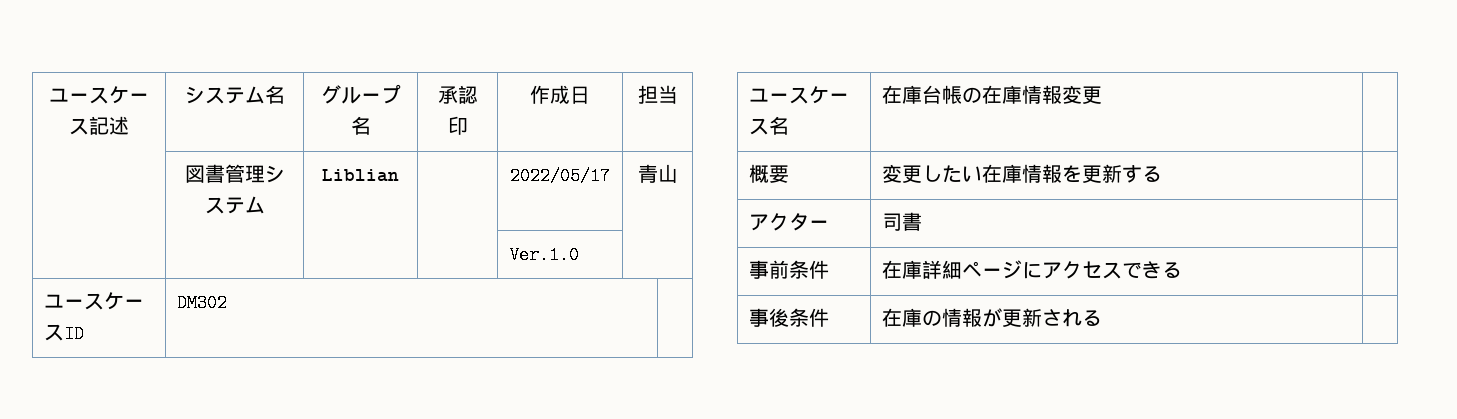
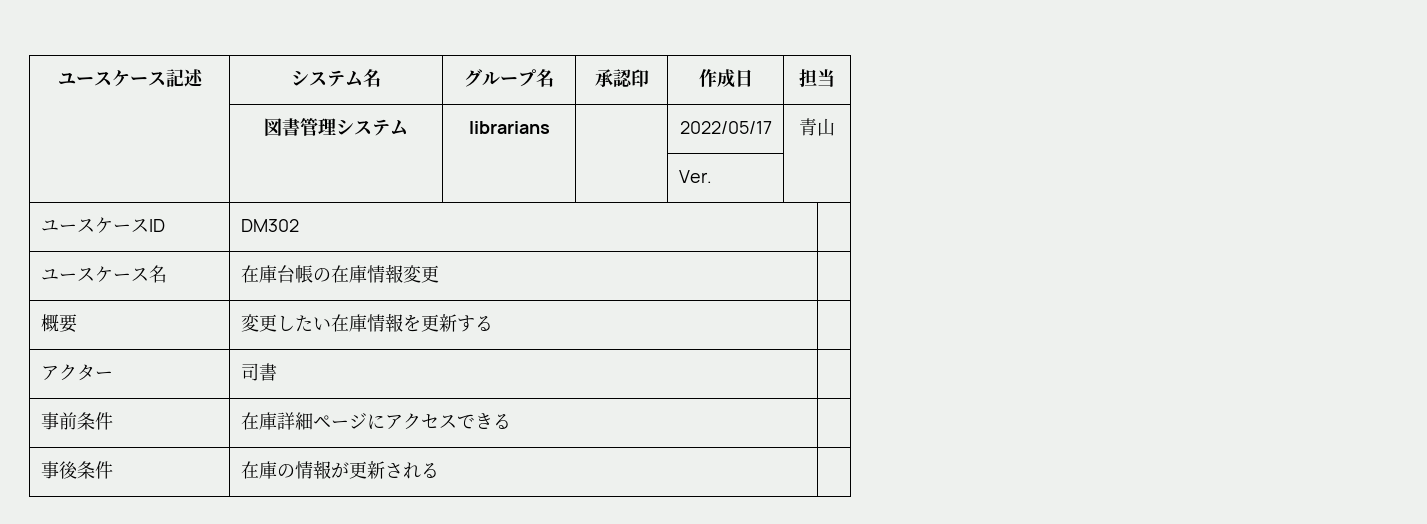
- | 図書管理システム | Liblian | | 2022/05/17 | 青山
+ | 図書管理システム | librarians | | 2022/05/17 | 青山
- | | | | Ver.1.0 |
+ | | | | Ver. |

